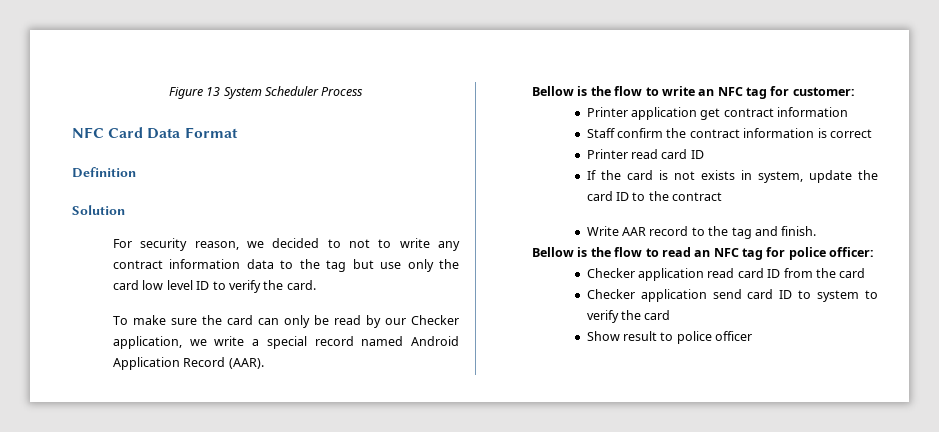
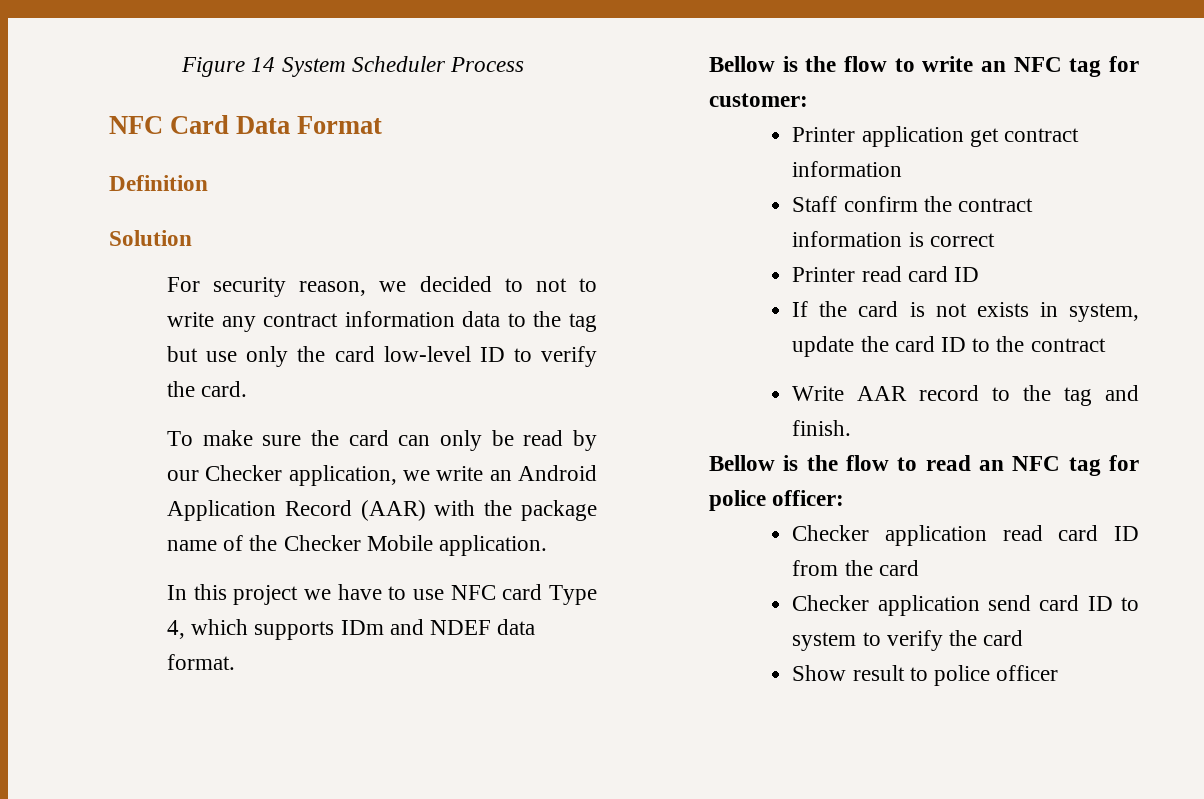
- Figure 13 System Scheduler Process
+ Figure 14 System Scheduler Process
- For security reason, we decided to not to write any contract information data to the tag but use only the card low level ID to verify the card.
+ For security reason, we decided to not to write any contract information data to the tag but use only the card low-level ID to verify the card.
- To make sure the card can only be read by our Checker application, we write a special record named Android Application Record (AAR).
+ To make sure the card can only be read by our Checker application, we write an Android Application Record (AAR) with the package name of the Checker Mobile application.
+ In this project we have to use NFC card Type 4, which supports IDm and NDEF data format.

